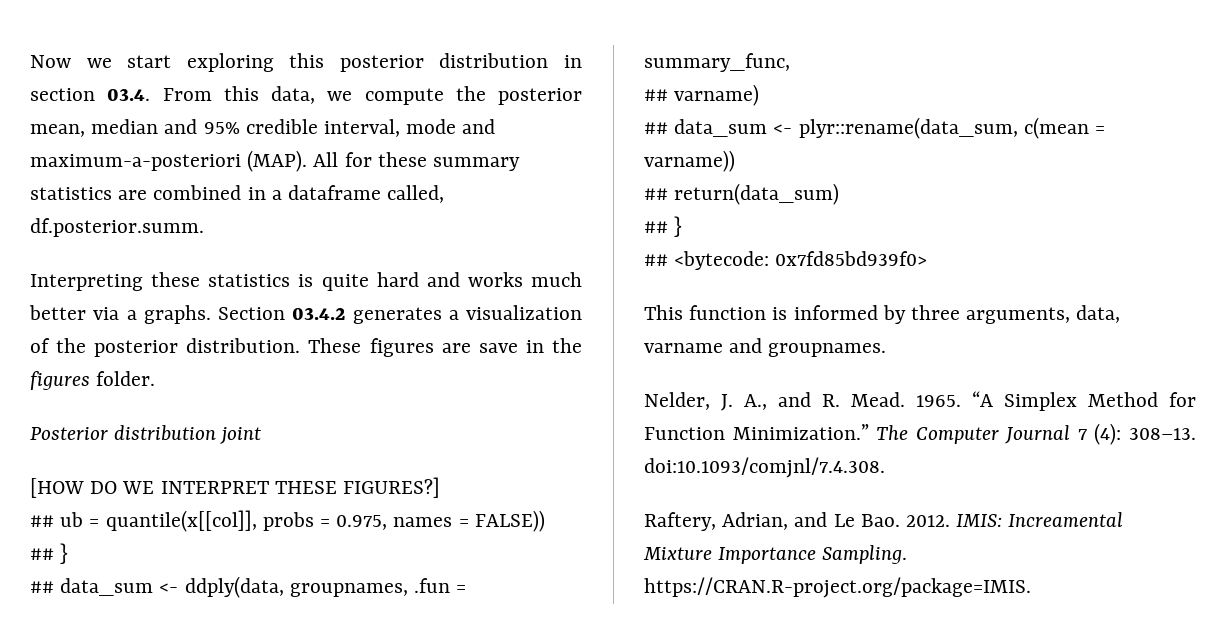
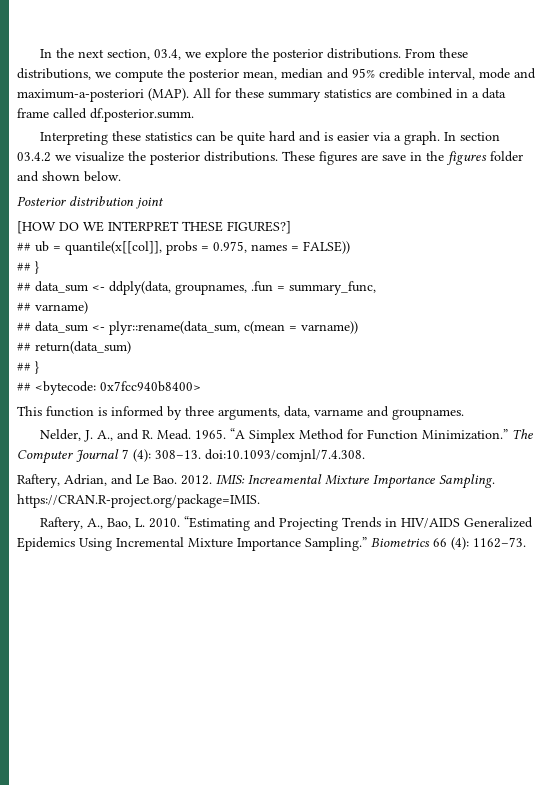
- Now we start exploring this posterior distribution in section 03.4. From this data, we compute the posterior mean, median and 95% credible interval, mode and maximum-a-posteriori (MAP).
+ In the next section, 03.4, we explore the posterior distributions. From these distributions, we compute the posterior mean, median and 95% credible interval, mode and maximum-a-posteriori (MAP).
- All for these summary statistics are combined in a dataframe called, df.posterior.summ.
+ All for these summary statistics are combined in a data frame called df.posterior.summ.
- Interpreting these statistics is quite hard and works much better via a graphs. Section 03.4.2 generates a visualization of the posterior distribution.
+ Interpreting these statistics can be quite hard and is easier via a graph. In section 03.4.2 we visualize the posterior distributions.
- These figures are save in the figures folder.
+ These figures are save in the figures folder and shown below.
- ## <bytecode: 0x7fd85bd939f0>
+ ## <bytecode: 0x7fcc940b8400>
+ Raftery, A., Bao, L. 2010. “Estimating and Projecting Trends in HIV/AIDS Generalized Epidemics Using Incremental Mixture Importance Sampling.” Biometrics 66 (4): 1162–73.

